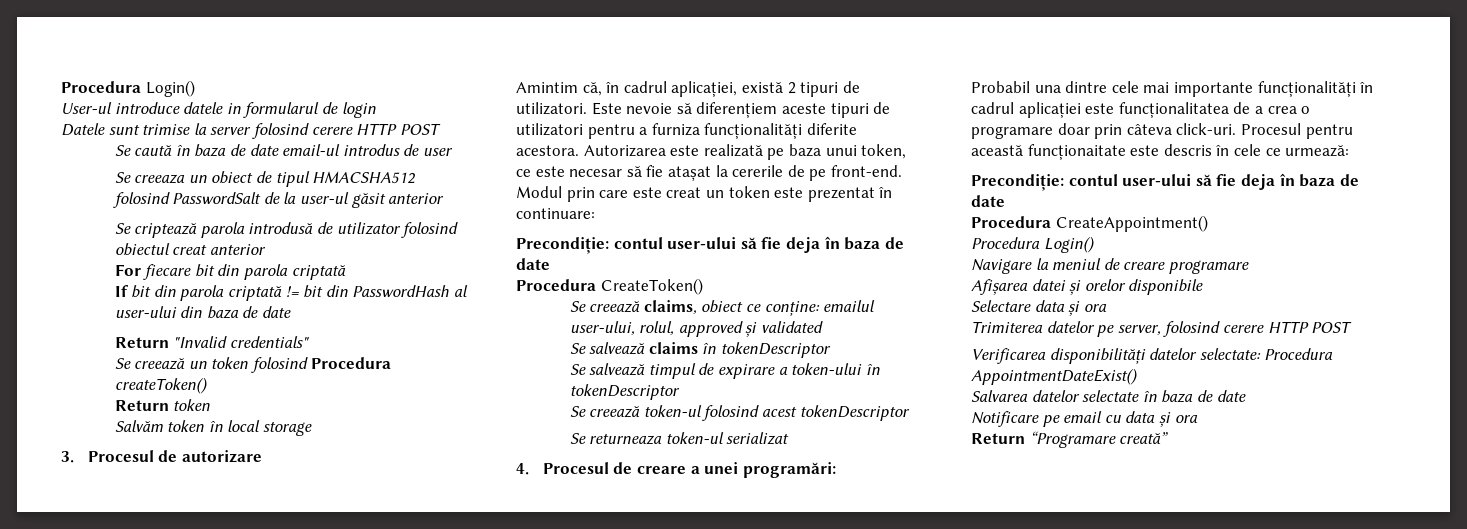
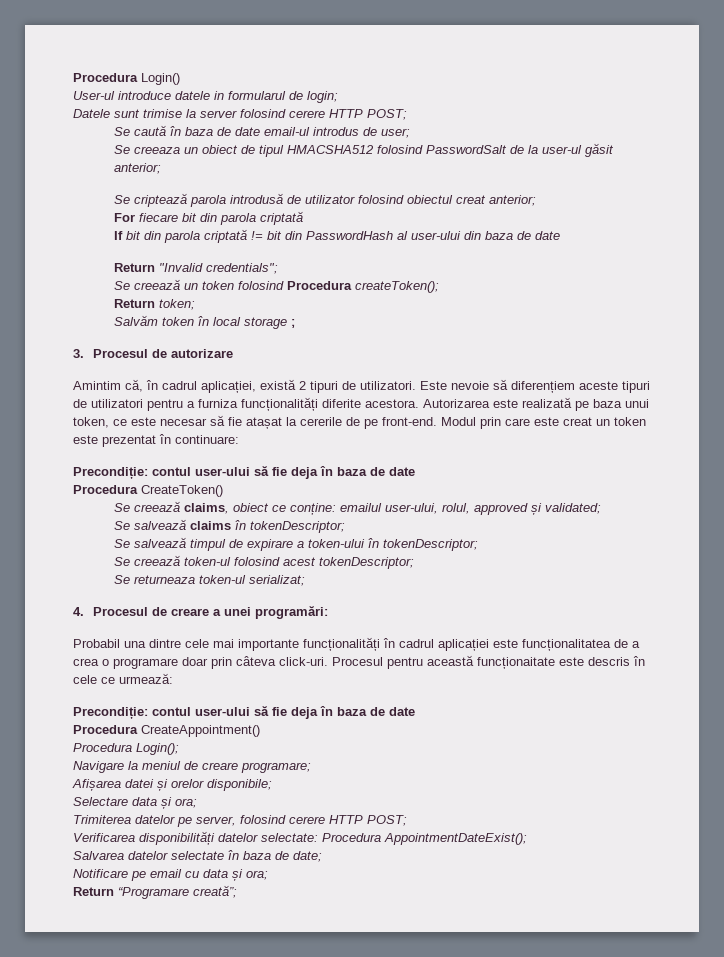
- User-ul introduce datele in formularul de login
+ User-ul introduce datele in formularul de login;
- Datele sunt trimise la server folosind cerere HTTP POST
+ Datele sunt trimise la server folosind cerere HTTP POST;
- Se caută în baza de date email-ul introdus de user
+ Se caută în baza de date email-ul introdus de user;
- Se creeaza un obiect de tipul HMACSHA512 folosind PasswordSalt de la user-ul găsit anterior
+ Se creeaza un obiect de tipul HMACSHA512 folosind PasswordSalt de la user-ul găsit anterior;
- Se criptează parola introdusă de utilizator folosind obiectul creat anterior
+ Se criptează parola introdusă de utilizator folosind obiectul creat anterior;
- Return "Invalid credentials"
+ Return "Invalid credentials";
- Se creează un token folosind Procedura createToken()
- Return token
+ Se creează un token folosind Procedura createToken();
+ Return token;
- Salvăm token în local storage
+ Salvăm token în local storage ;
- Se creează claims, obiect ce conține: emailul user-ului, rolul, approved și validated
+ Se creează claims, obiect ce conține: emailul user-ului, rolul, approved și validated;
- Se salvează claims în tokenDescriptor
+ Se salvează claims în tokenDescriptor;
- Se salvează timpul de expirare a token-ului în tokenDescriptor
+ Se salvează timpul de expirare a token-ului în tokenDescriptor;
- Se creează token-ul folosind acest tokenDescriptor
+ Se creează token-ul folosind acest tokenDescriptor;
- Se returneaza token-ul serializat
+ Se returneaza token-ul serializat;
  Procedura CreateAppointment()
- Procedura Login()
+ Procedura Login();
- Navigare la meniul de creare programare
+ Navigare la meniul de creare programare;
- Afișarea datei și orelor disponibile
+ Afișarea datei și orelor disponibile;
- Selectare data și ora
+ Selectare data și ora;
- Trimiterea datelor pe server, folosind cerere HTTP POST
+ Trimiterea datelor pe server, folosind cerere HTTP POST;
- Verificarea disponibilități datelor selectate: Procedura AppointmentDateExist()
+ Verificarea disponibilități datelor selectate: Procedura AppointmentDateExist();
- Salvarea datelor selectate în baza de date
+ Salvarea datelor selectate în baza de date;
- Notificare pe email cu data și ora
+ Notificare pe email cu data și ora;
- Return “Programare creată”
+ Return “Programare creată”;

